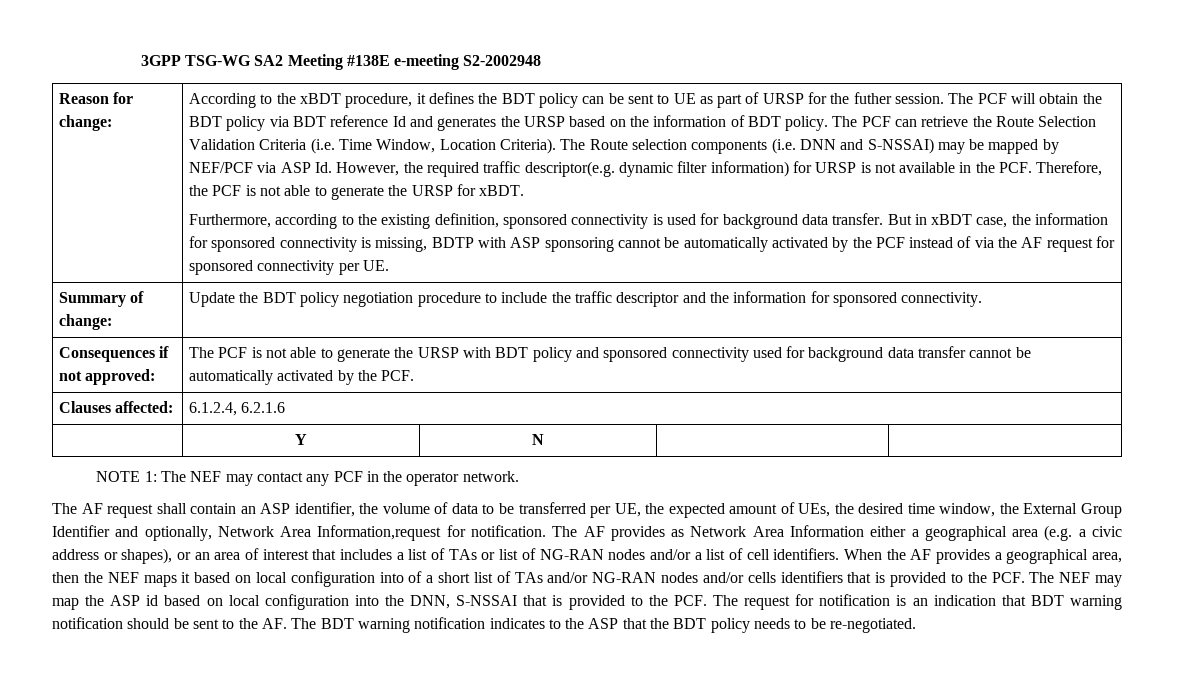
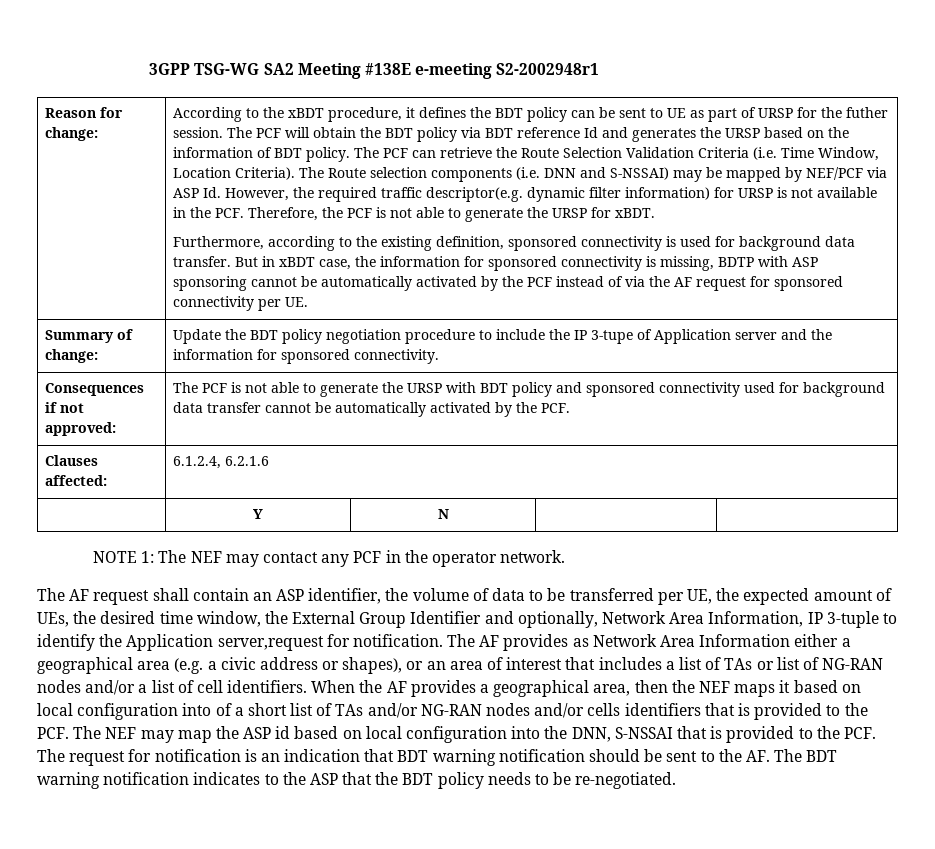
- 3GPP TSG-WG SA2 Meeting #138E e-meeting S2-2002948
+ 3GPP TSG-WG SA2 Meeting #138E e-meeting S2-2002948r1
- Summary of change: | Update the BDT policy negotiation procedure to include the traffic descriptor and the information for sponsored connectivity.
+ Summary of change: | Update the BDT policy negotiation procedure to include the IP 3-tupe of Application server and the information for sponsored connectivity.
- The AF request shall contain an ASP identifier, the volume of data to be transferred per UE, the expected amount of UEs, the desired time window, the External Group Identifier and optionally, Network Area Information,request for notification.
+ The AF request shall contain an ASP identifier, the volume of data to be transferred per UE, the expected amount of UEs, the desired time window, the External Group Identifier and optionally, Network Area Information, IP 3-tuple to identify the Application server,request for notification.

